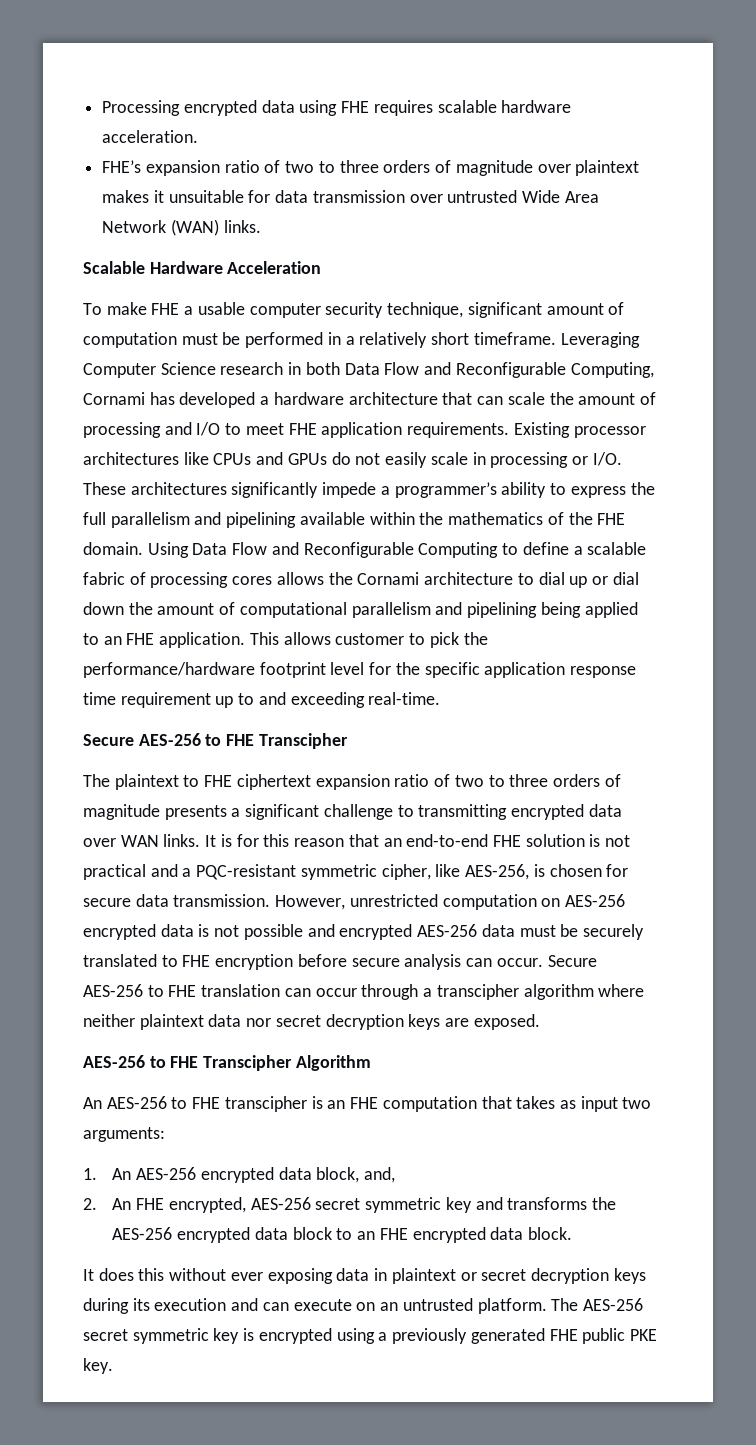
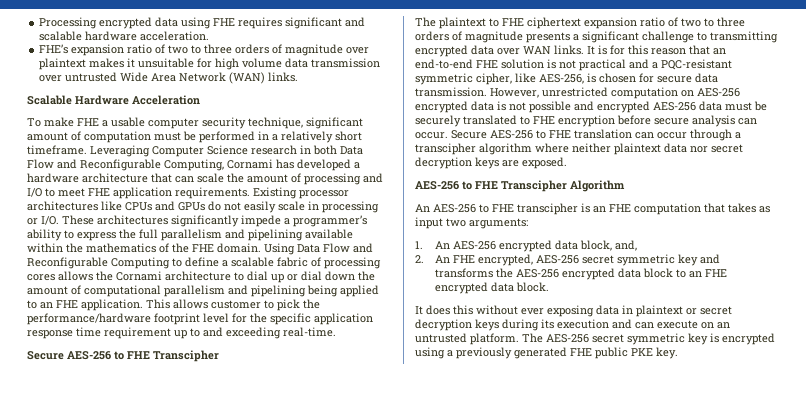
- Processing encrypted data using FHE requires scalable hardware acceleration.
+ Processing encrypted data using FHE requires significant and scalable hardware acceleration.
- FHE’s expansion ratio of two to three orders of magnitude over plaintext makes it unsuitable for data transmission over untrusted Wide Area Network (WAN) links.
+ FHE’s expansion ratio of two to three orders of magnitude over plaintext makes it unsuitable for high volume data transmission over untrusted Wide Area Network (WAN) links.

